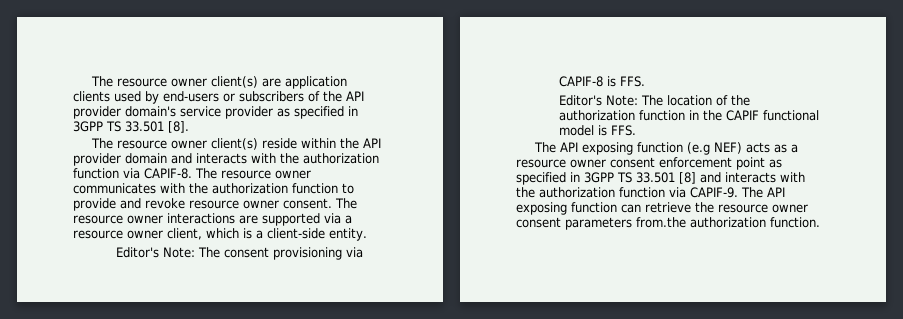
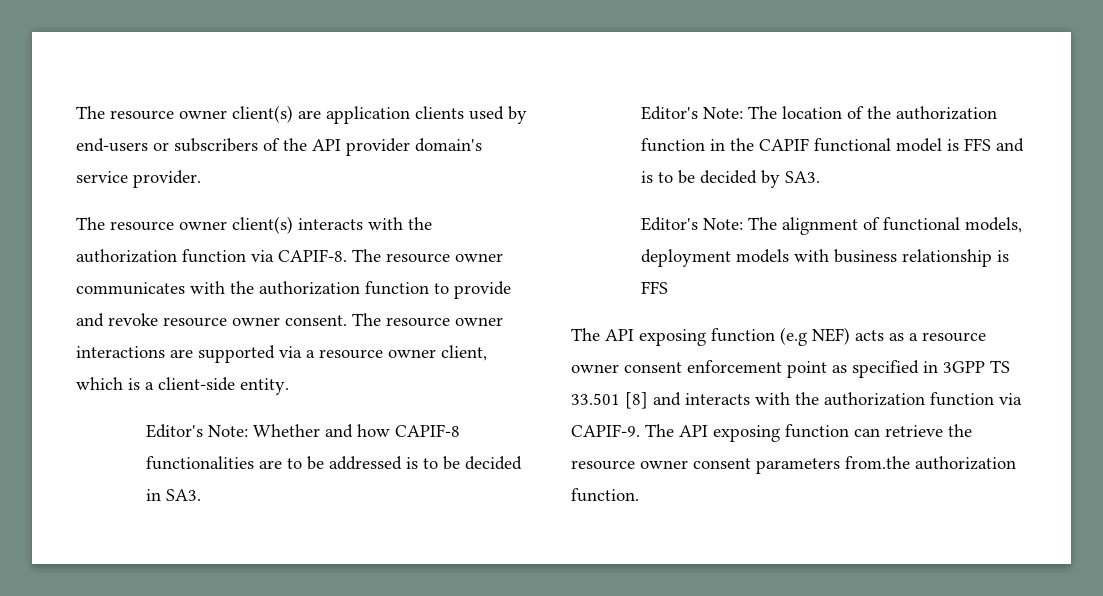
- The resource owner client(s) are application clients used by end-users or subscribers of the API provider domain's service provider as specified in 3GPP TS 33.501 [8].
- The resource owner client(s) reside within the API provider domain and interacts with the authorization function via CAPIF-8.
+ The resource owner client(s) are application clients used by end-users or subscribers of the API provider domain's service provider.
+ The resource owner client(s) interacts with the authorization function via CAPIF-8.
- Editor's Note: The consent provisioning via CAPIF-8 is FFS.
+ Editor's Note: Whether and how CAPIF-8 functionalities are to be addressed is to be decided in SA3.
- Editor's Note: The location of the authorization function in the CAPIF functional model is FFS.
+ Editor's Note: The location of the authorization function in the CAPIF functional model is FFS and is to be decided by SA3.
+ Editor's Note: The alignment of functional models, deployment models with business relationship is FFS

